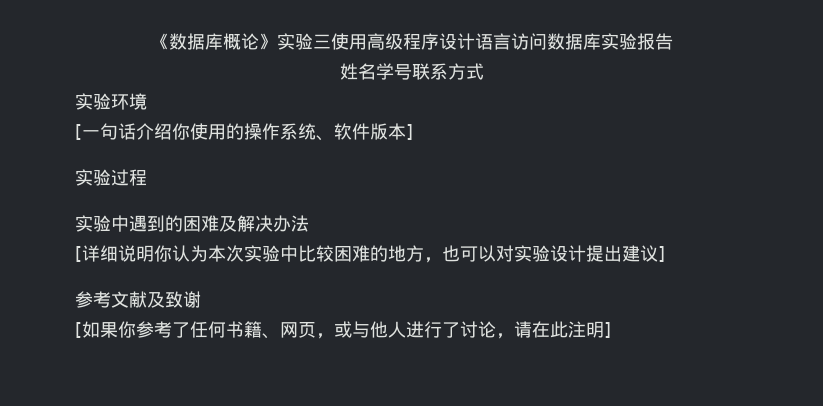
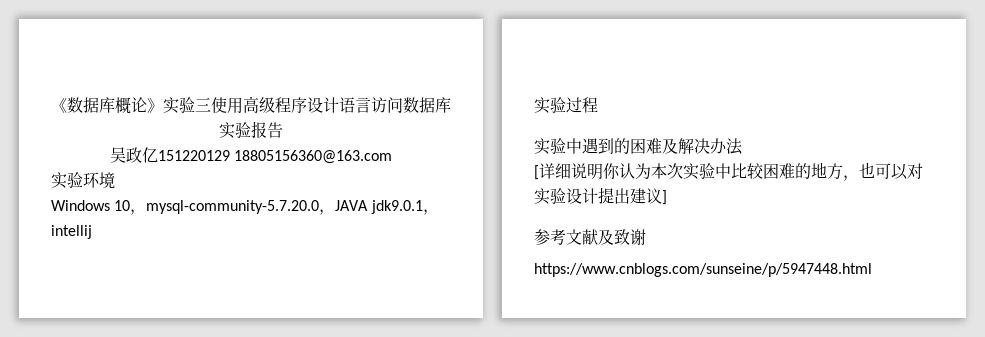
- 姓名学号联系方式
+ 吴政亿151220129 18805156360@163.com
  实验环境
- [一句话介绍你使用的操作系统、软件版本]
+ Windows 10，mysql-community-5.7.20.0，JAVA jdk9.0.1，intellij
- [如果你参考了任何书籍、网页，或与他人进行了讨论，请在此注明]
+ https://www.cnblogs.com/sunseine/p/5947448.html

